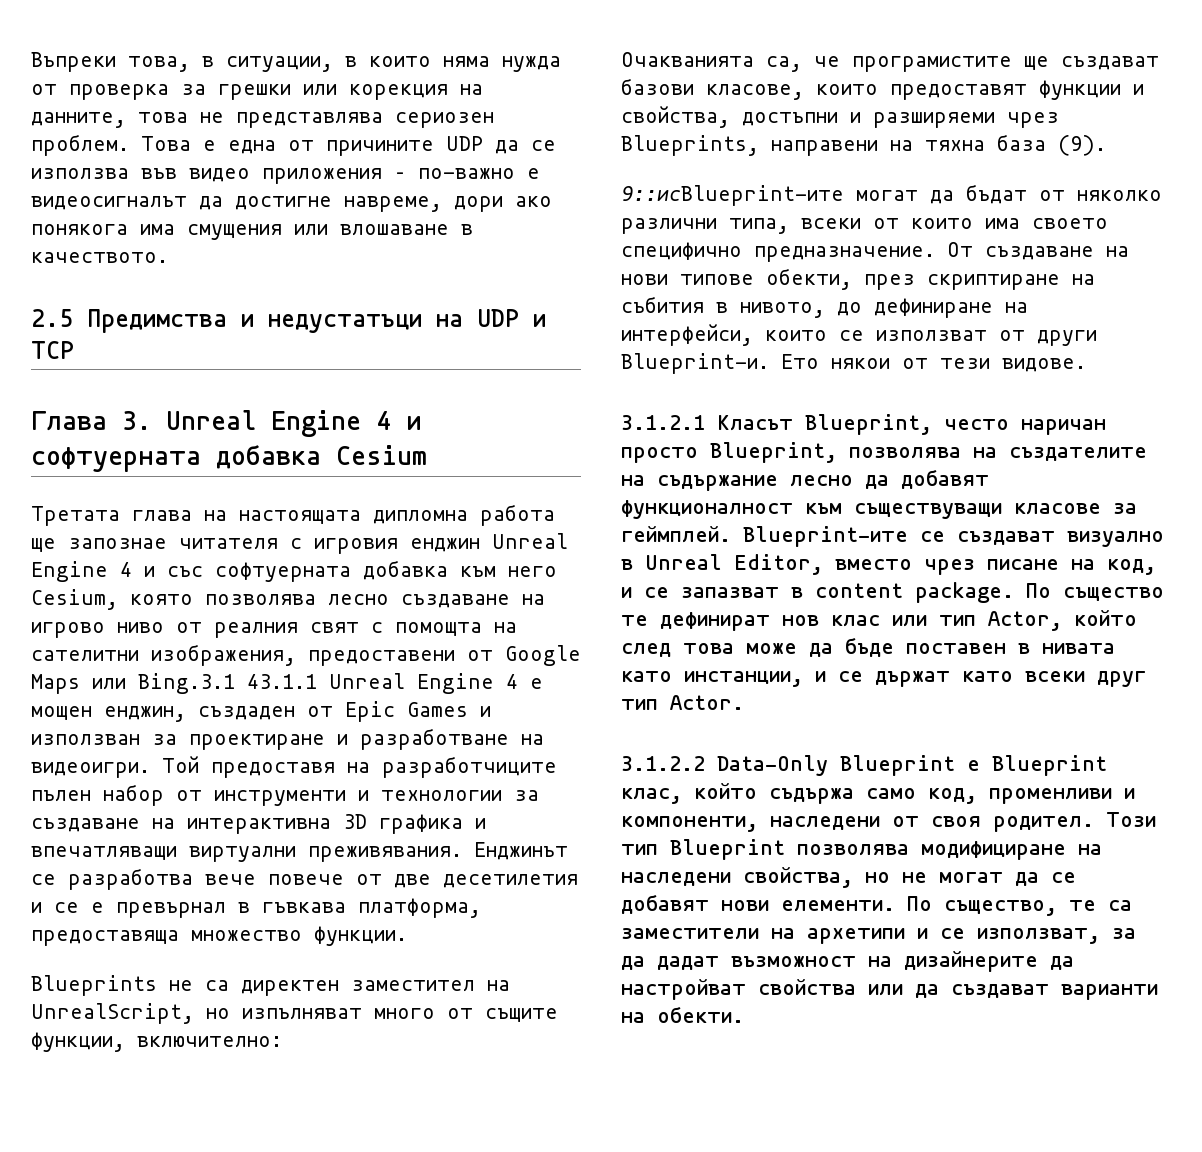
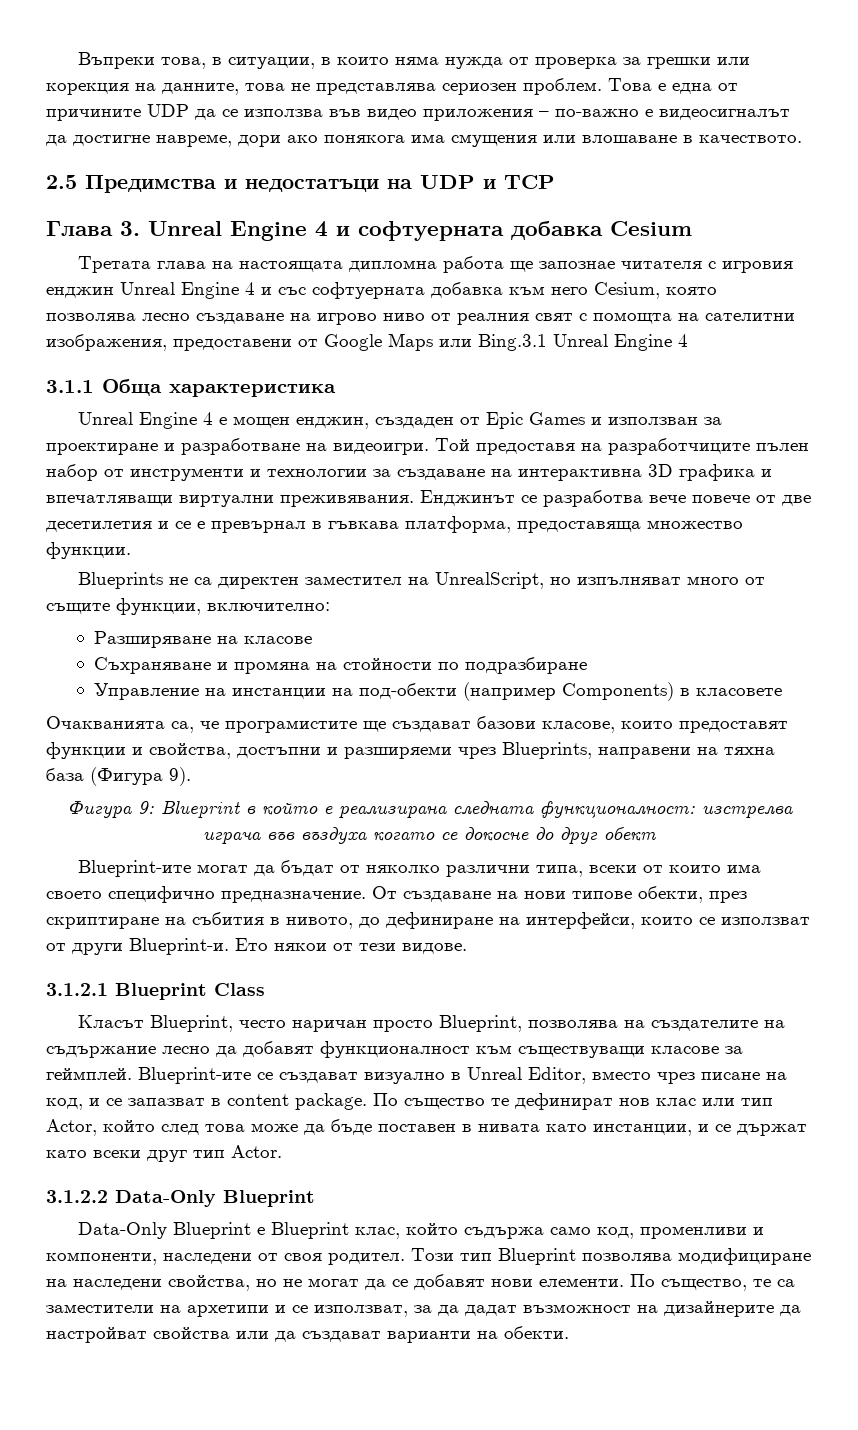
- 2.5 Предимства и недустатъци на UDP и TCP
+ 2.5 Предимства и недостатъци на UDP и TCP
- Третата глава на настоящата дипломна работа ще запознае читателя с игровия енджин Unreal Engine 4 и със софтуерната добавка към него Cesium, която позволява лесно създаване на игрово ниво от реалния свят с помощта на сателитни изображения, предоставени от Google Maps или Bing.3.1 43.1.1 Unreal Engine 4 е мощен енджин, създаден от Epic Games и използван за проектиране и разработване на видеоигри.
+ Третата глава на настоящата дипломна работа ще запознае читателя с игровия енджин Unreal Engine 4 и със софтуерната добавка към него Cesium, която позволява лесно създаване на игрово ниво от реалния свят с помощта на сателитни изображения, предоставени от Google Maps или Bing.3.1 Unreal Engine 4
+ 3.1.1 Обща характеристика
+ Unreal Engine 4 е мощен енджин, създаден от Epic Games и използван за проектиране и разработване на видеоигри.
+ Разширяване на класове
+ Съхраняване и промяна на стойности по подразбиране
+ Управление на инстанции на под-обекти (например Components) в класовете
- Очакванията са, че програмистите ще създават базови класове, които предоставят функции и свойства, достъпни и разширяеми чрез Blueprints, направени на тяхна база (9).
- 9::исBlueprint-ите могат да бъдат от няколко различни типа, всеки от които има своето специфично предназначение.
+ Очакванията са, че програмистите ще създават базови класове, които предоставят функции и свойства, достъпни и разширяеми чрез Blueprints, направени на тяхна база (Фигура 9).
+ Фигура 9: Blueprint в който е реализирана следната функционалност: изстрелва играча във въздуха когато се докосне до друг обект
+ Blueprint-ите могат да бъдат от няколко различни типа, всеки от които има своето специфично предназначение.
- 3.1.2.1 Класът Blueprint, често наричан просто Blueprint, позволява на създателите на съдържание лесно да добавят функционалност към съществуващи класове за геймплей.
+ 3.1.2.1 Blueprint Class
+ Класът Blueprint, често наричан просто Blueprint, позволява на създателите на съдържание лесно да добавят функционалност към съществуващи класове за геймплей.
- 3.1.2.2 Data-Only Blueprint е Blueprint клас, който съдържа само код, променливи и компоненти, наследени от своя родител.
+ 3.1.2.2 Data-Only Blueprint
+ Data-Only Blueprint е Blueprint клас, който съдържа само код, променливи и компоненти, наследени от своя родител.

